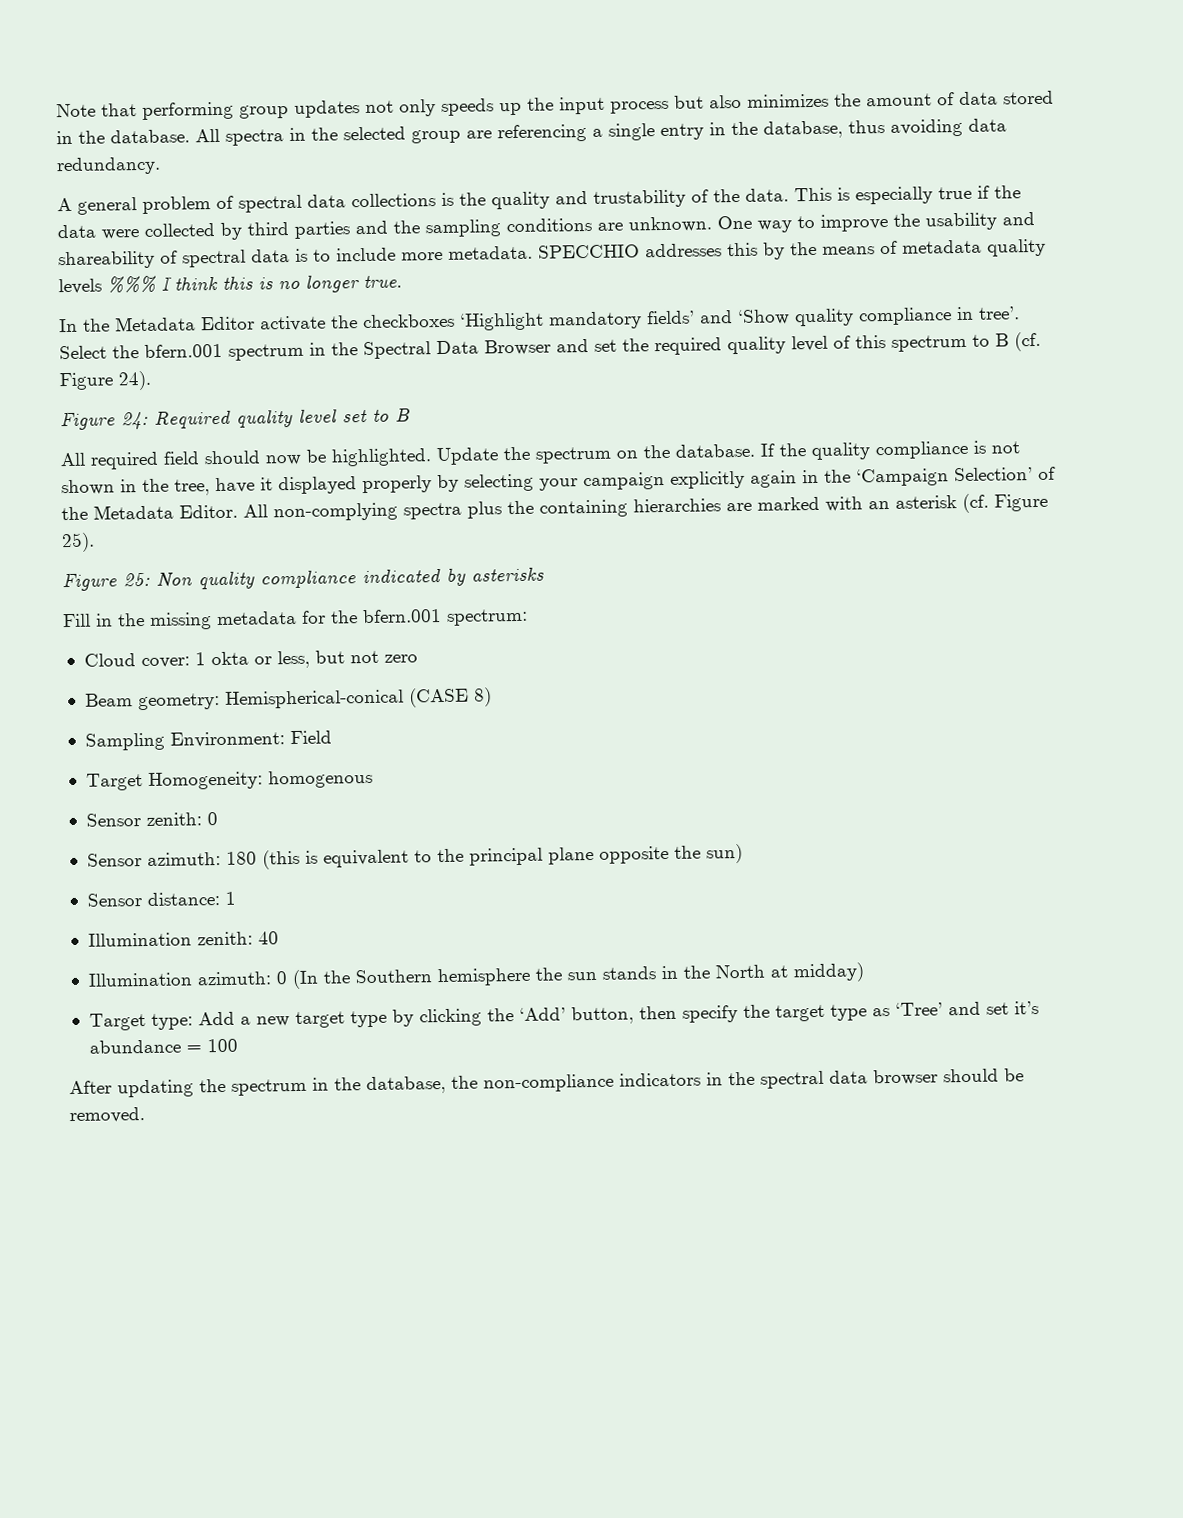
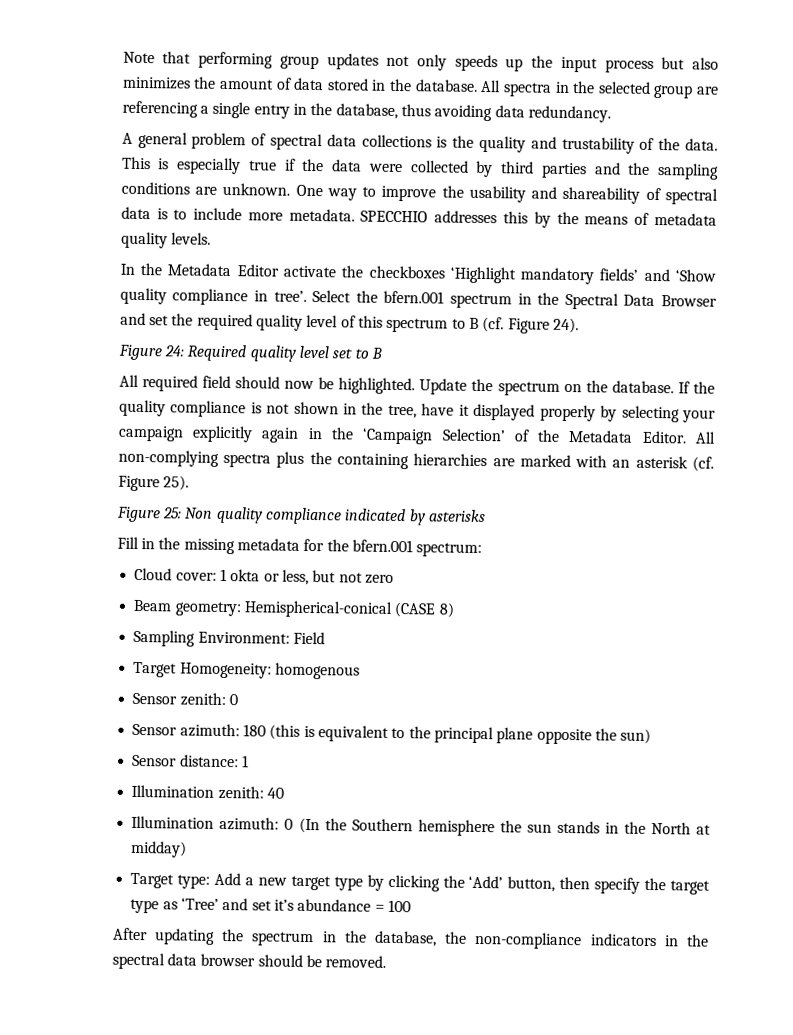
- SPECCHIO addresses this by the means of metadata quality levels %%% I think this is no longer true.
+ SPECCHIO addresses this by the means of metadata quality levels.

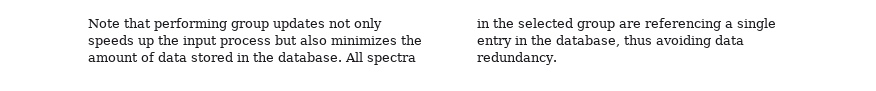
- A general problem of spectral data collections is the quality and trustability of the data. This is especially true if the data were collected by third parties and the sampling conditions are unknown. One way to improve the usability and shareability of spectral data is to include more metadata. SPECCHIO addresses this by the means of metadata quality levels.
- In the Metadata Editor activate the checkboxes ‘Highlight mandatory fields’ and ‘Show quality compliance in tree’. Select the bfern.001 spectrum in the Spectral Data Browser and set the required quality level of this spectrum to B (cf. Figure 24).
- Figure 24: Required quality level set to B
- All required field should now be highlighted. Update the spectrum on the database. If the quality compliance is not shown in the tree, have it displayed properly by selecting your campaign explicitly again in the ‘Campaign Selection’ of the Metadata Editor. All non-complying spectra plus the containing hierarchies are marked with an asterisk (cf. Figure 25).
- Figure 25: Non quality compliance indicated by asterisks
- Fill in the missing metadata for the bfern.001 spectrum:
- Cloud cover: 1 okta or less, but not zero
- Beam geometry: Hemispherical-conical (CASE 8)
- Sampling Environment: Field
- Target Homogeneity: homogenous
- Sensor zenith: 0
- Sensor azimuth: 180 (this is equivalent to the principal plane opposite the sun)
- Sensor distance: 1
- Illumination zenith: 40
- Illumination azimuth: 0 (In the Southern hemisphere the sun stands in the North at midday)
- Target type: Add a new target type by clicking the ‘Add’ button, then specify the target type as ‘Tree’ and set it’s abundance = 100
- After updating the spectrum in the database, the non-compliance indicators in the spectral data browser should be removed.

